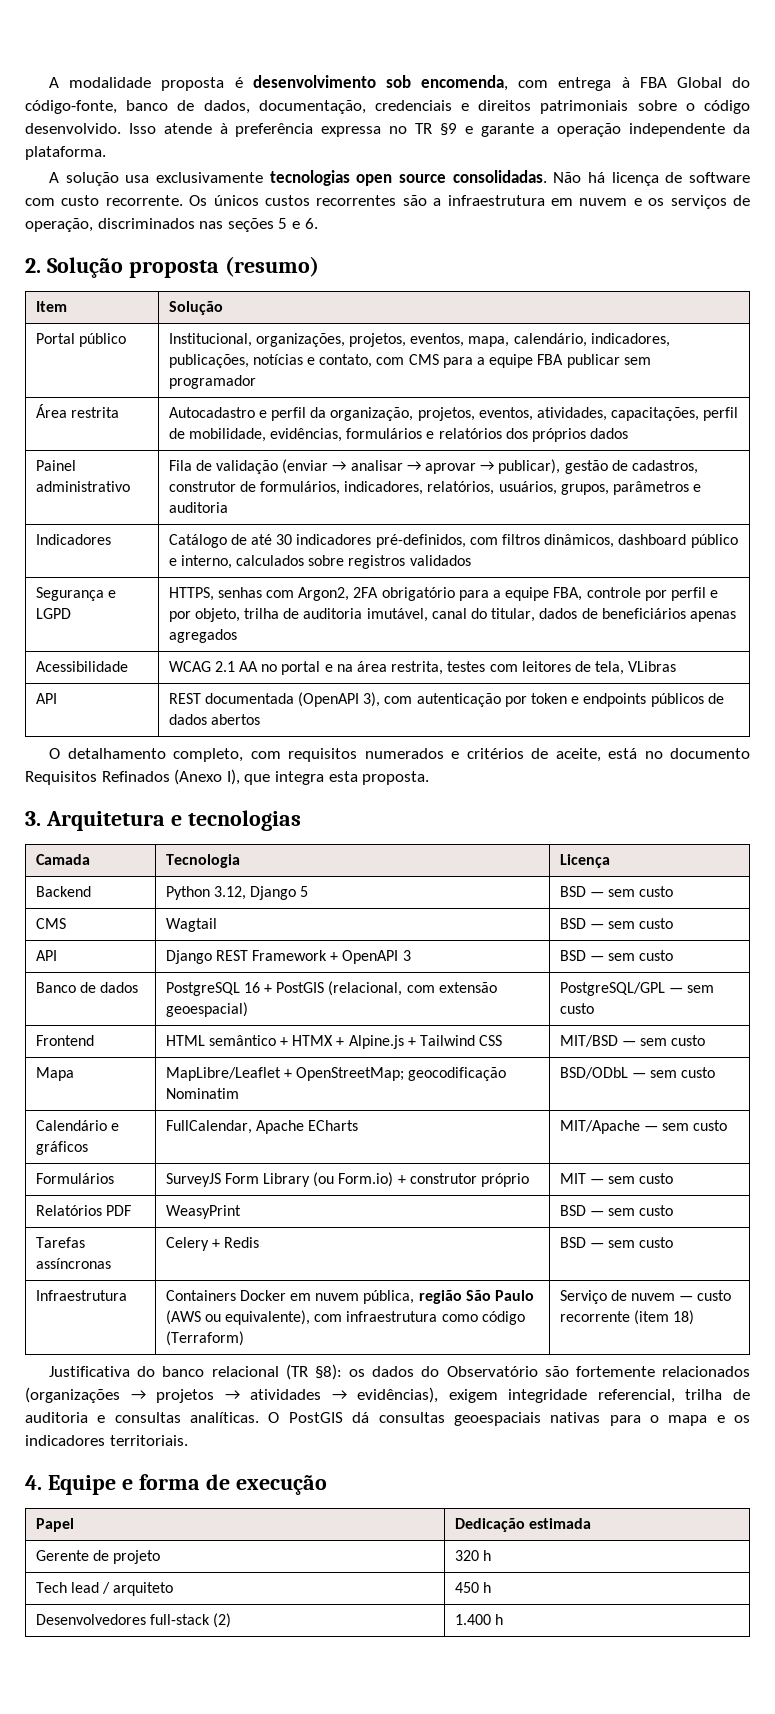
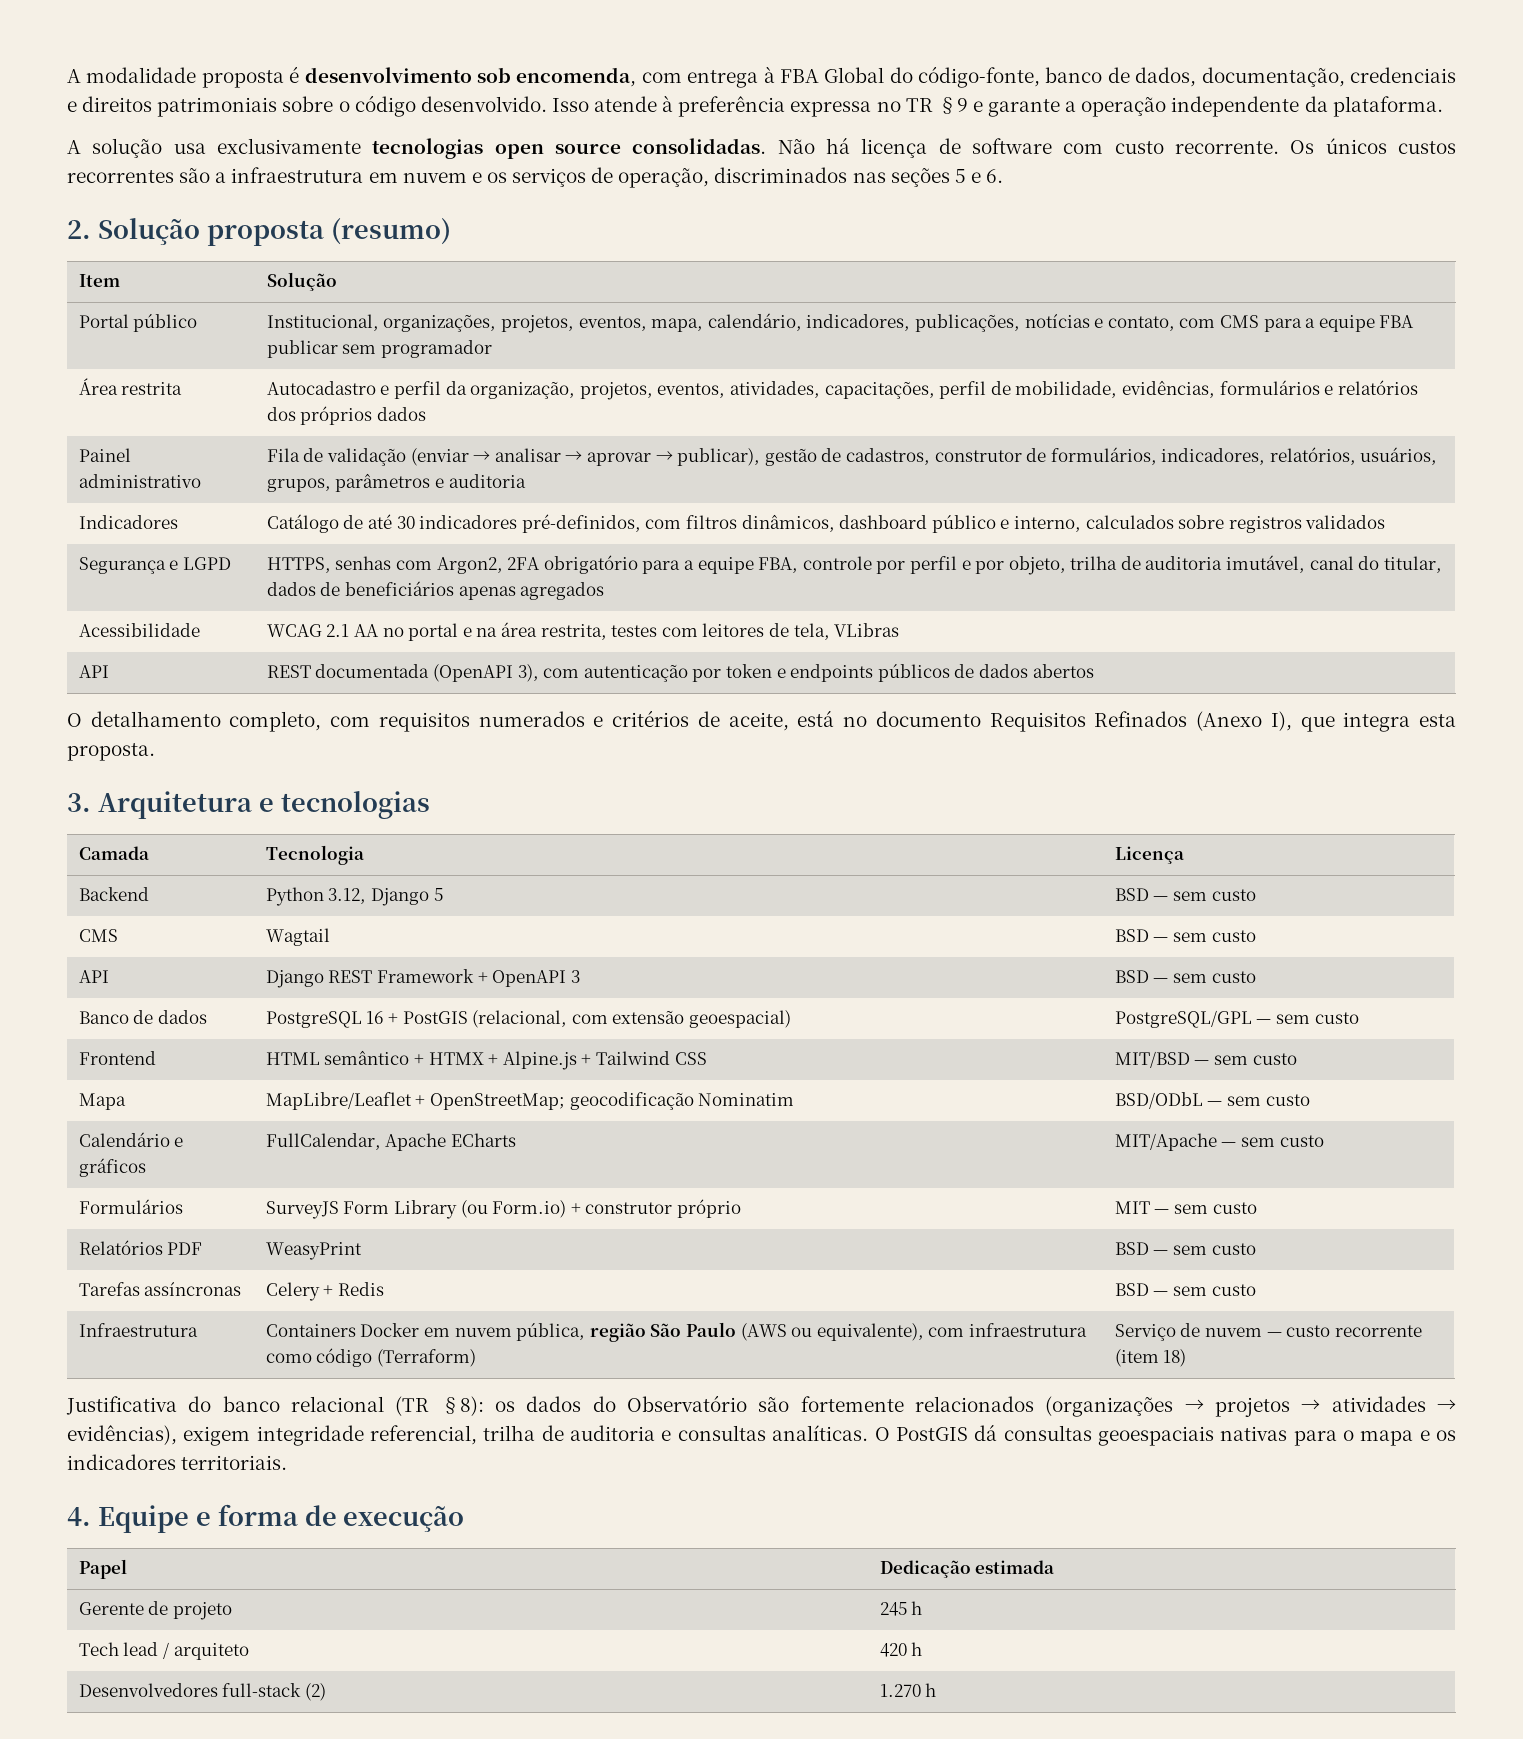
- Gerente de projeto | 320 h
+ Gerente de projeto | 245 h
- Tech lead / arquiteto | 450 h
+ Tech lead / arquiteto | 420 h
- Desenvolvedores full-stack (2) | 1.400 h
+ Desenvolvedores full-stack (2) | 1.270 h

